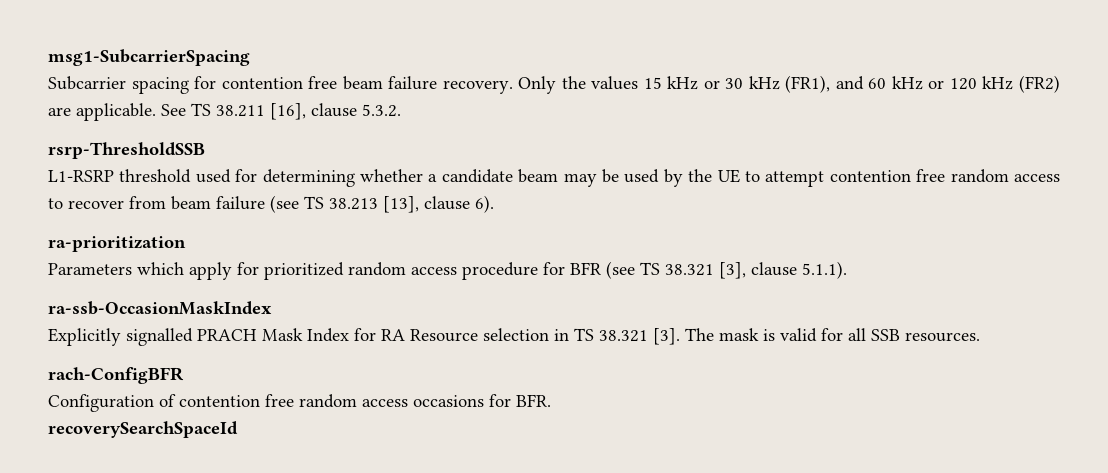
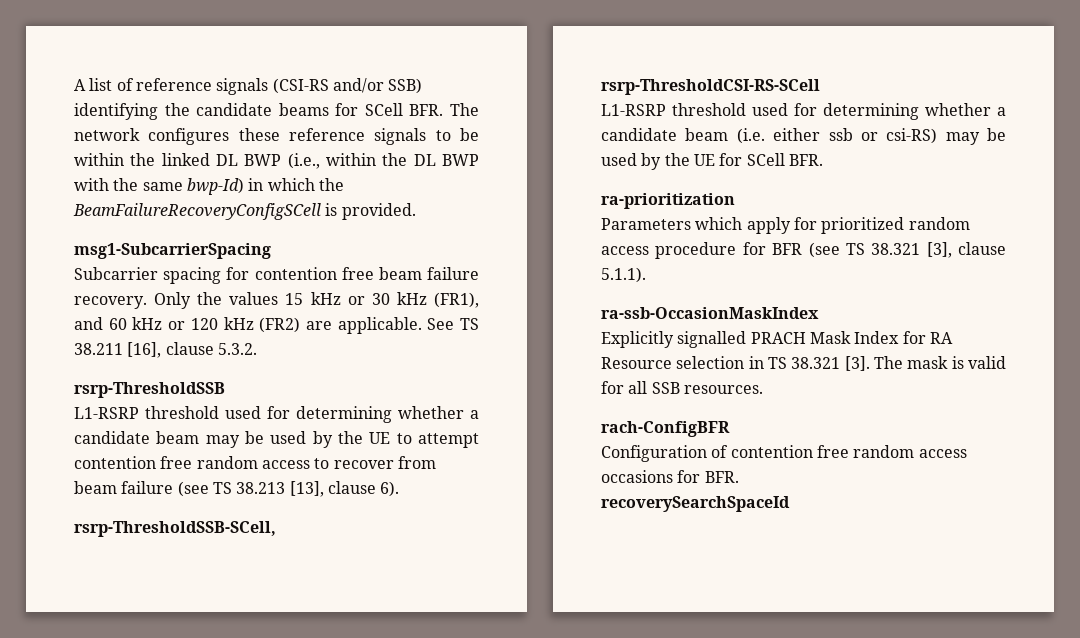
+ A list of reference signals (CSI-RS and/or SSB) identifying the candidate beams for SCell BFR. The network configures these reference signals to be within the linked DL BWP (i.e., within the DL BWP with the same bwp-Id) in which the BeamFailureRecoveryConfigSCell is provided.
+ rsrp-ThresholdSSB-SCell, rsrp-ThresholdCSI-RS-SCell
+ L1-RSRP threshold used for determining whether a candidate beam (i.e. either ssb or csi-RS) may be used by the UE for SCell BFR.

